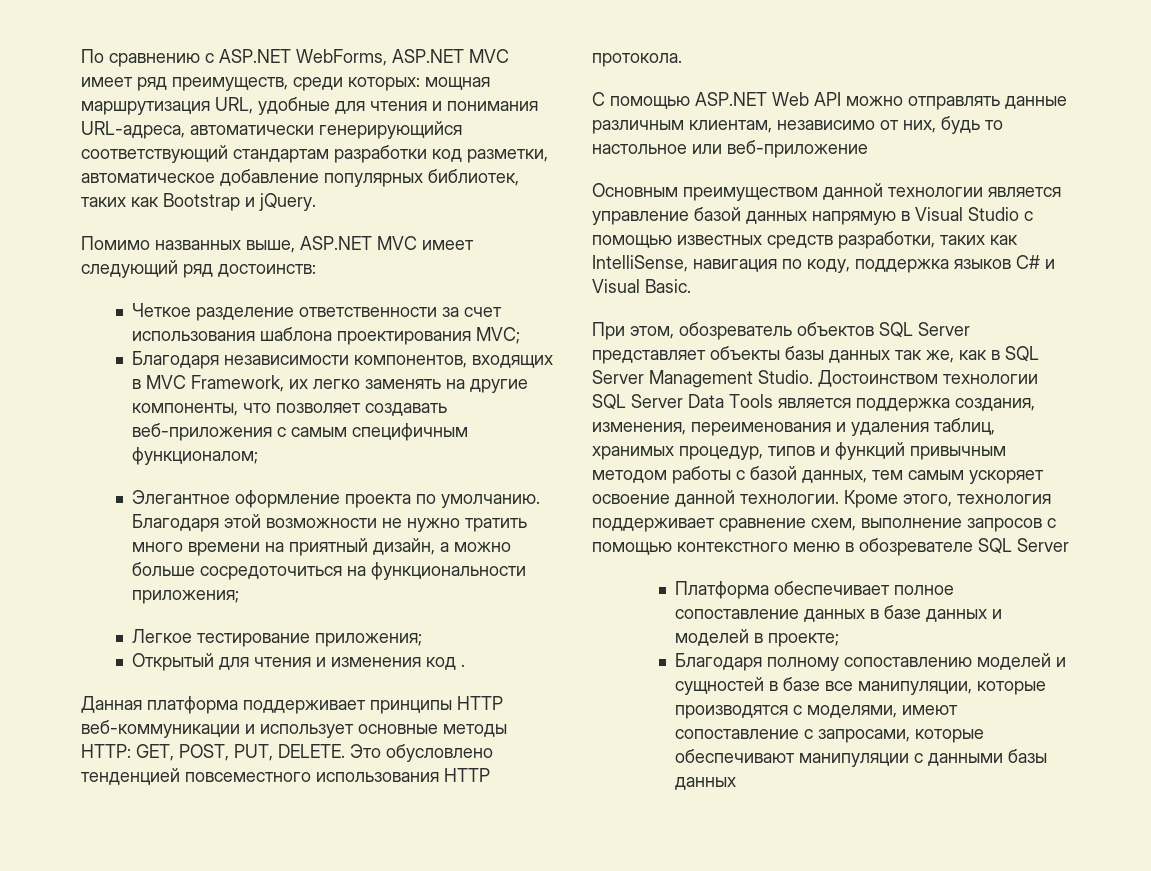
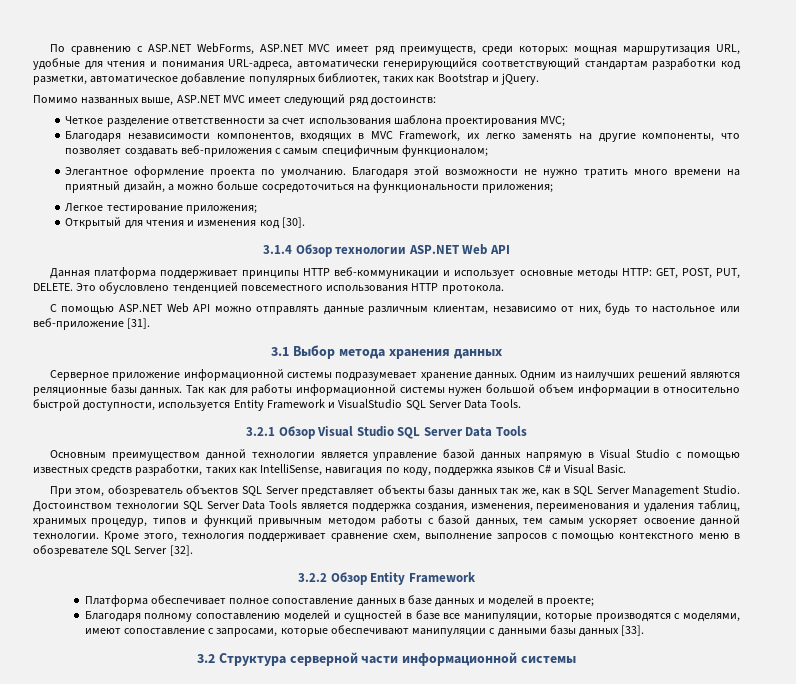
- Открытый для чтения и изменения код .
+ Открытый для чтения и изменения код [30].
+ 3.1.4 Обзор технологии ASP.NET Web API
- С помощью ASP.NET Web API можно отправлять данные различным клиентам, независимо от них, будь то настольное или веб-приложение
+ С помощью ASP.NET Web API можно отправлять данные различным клиентам, независимо от них, будь то настольное или веб-приложение [31].
+ 3.1 Выбор метода хранения данных
+ Серверное приложение информационной системы подразумевает хранение данных. Одним из наилучших решений являются реляционные базы данных. Так как для работы информационной системы нужен большой объем информации в относительно быстрой доступности, используется Entity Framework и VisualStudio SQL Server Data Tools.
+ 3.2.1 Обзор Visual Studio SQL Server Data Tools
- Кроме этого, технология поддерживает сравнение схем, выполнение запросов с помощью контекстного меню в обозревателе SQL Server
+ Кроме этого, технология поддерживает сравнение схем, выполнение запросов с помощью контекстного меню в обозревателе SQL Server [32].
+ 3.2.2 Обзор Entity Framework
- Благодаря полному сопоставлению моделей и сущностей в базе все манипуляции, которые производятся с моделями, имеют сопоставление с запросами, которые обеспечивают манипуляции с данными базы данных
+ Благодаря полному сопоставлению моделей и сущностей в базе все манипуляции, которые производятся с моделями, имеют сопоставление с запросами, которые обеспечивают манипуляции с данными базы данных [33].
+ 3.2 Структура серверной части информационной системы

